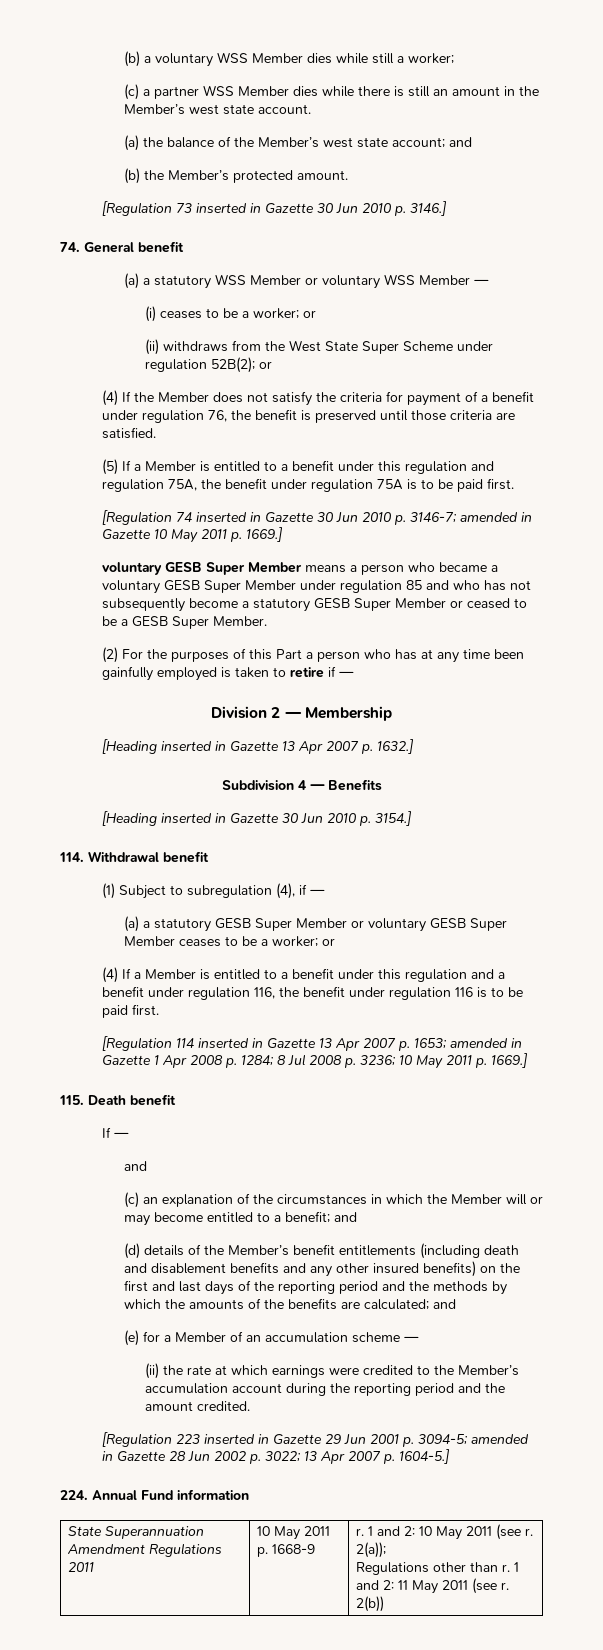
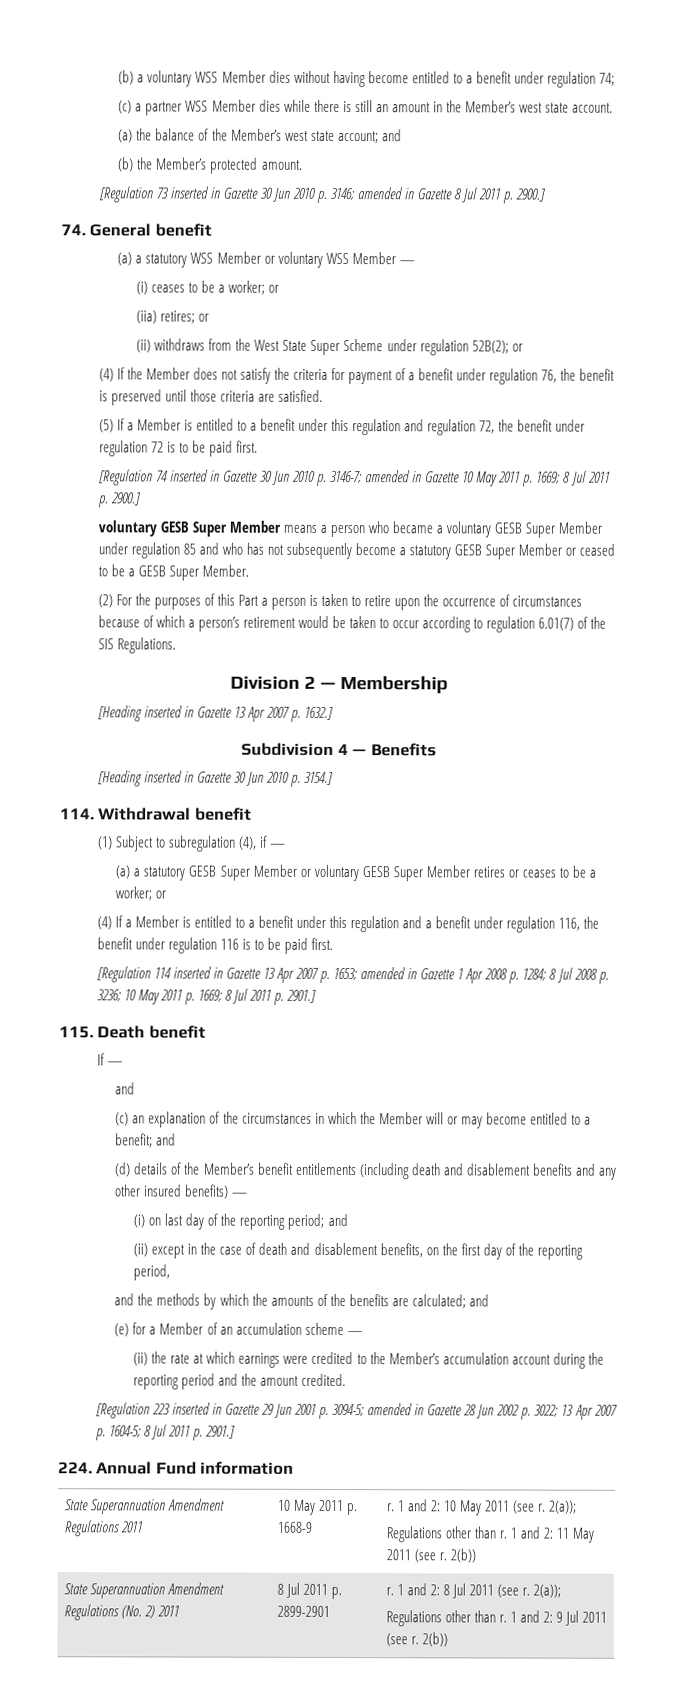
- (b) a voluntary WSS Member dies while still a worker;
+ (b) a voluntary WSS Member dies without having become entitled to a benefit under regulation 74;
- [Regulation 73 inserted in Gazette 30 Jun 2010 p. 3146.]
+ [Regulation 73 inserted in Gazette 30 Jun 2010 p. 3146; amended in Gazette 8 Jul 2011 p. 2900.]
+ (iia) retires; or
- (5) If a Member is entitled to a benefit under this regulation and regulation 75A, the benefit under regulation 75A is to be paid first.
+ (5) If a Member is entitled to a benefit under this regulation and regulation 72, the benefit under regulation 72 is to be paid first.
- [Regulation 74 inserted in Gazette 30 Jun 2010 p. 3146-7; amended in Gazette 10 May 2011 p. 1669.]
+ [Regulation 74 inserted in Gazette 30 Jun 2010 p. 3146-7; amended in Gazette 10 May 2011 p. 1669; 8 Jul 2011 p. 2900.]
- (2) For the purposes of this Part a person who has at any time been gainfully employed is taken to retire if —
+ (2) For the purposes of this Part a person is taken to retire upon the occurrence of circumstances because of which a person’s retirement would be taken to occur according to regulation 6.01(7) of the SIS Regulations.
- (a) a statutory GESB Super Member or voluntary GESB Super Member ceases to be a worker; or
+ (a) a statutory GESB Super Member or voluntary GESB Super Member retires or ceases to be a worker; or
- [Regulation 114 inserted in Gazette 13 Apr 2007 p. 1653; amended in Gazette 1 Apr 2008 p. 1284; 8 Jul 2008 p. 3236; 10 May 2011 p. 1669.]
+ [Regulation 114 inserted in Gazette 13 Apr 2007 p. 1653; amended in Gazette 1 Apr 2008 p. 1284; 8 Jul 2008 p. 3236; 10 May 2011 p. 1669; 8 Jul 2011 p. 2901.]
- (d) details of the Member’s benefit entitlements (including death and disablement benefits and any other insured benefits) on the first and last days of the reporting period and the methods by which the amounts of the benefits are calculated; and
+ (d) details of the Member’s benefit entitlements (including death and disablement benefits and any other insured benefits) —
+ (i) on last day of the reporting period; and
+ (ii) except in the case of death and disablement benefits, on the first day of the reporting period,
+ and the methods by which the amounts of the benefits are calculated; and
- [Regulation 223 inserted in Gazette 29 Jun 2001 p. 3094-5; amended in Gazette 28 Jun 2002 p. 3022; 13 Apr 2007 p. 1604-5.]
+ [Regulation 223 inserted in Gazette 29 Jun 2001 p. 3094-5; amended in Gazette 28 Jun 2002 p. 3022; 13 Apr 2007 p. 1604-5; 8 Jul 2011 p. 2901.]
+ State Superannuation Amendment Regulations (No. 2) 2011 | 8 Jul 2011 p. 2899-2901 | r. 1 and 2: 8 Jul 2011 (see r. 2(a));
+ Regulations other than r. 1 and 2: 9 Jul 2011 (see r. 2(b))

